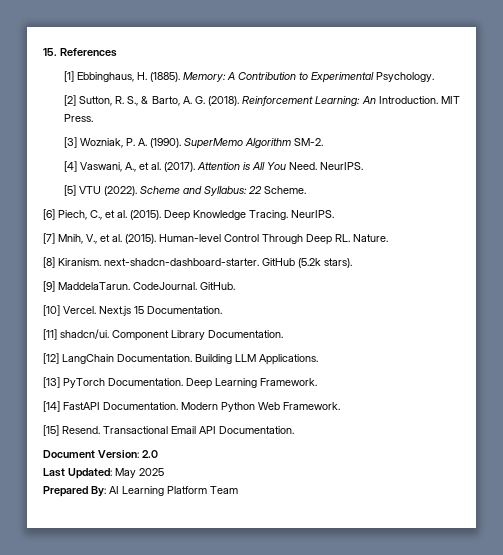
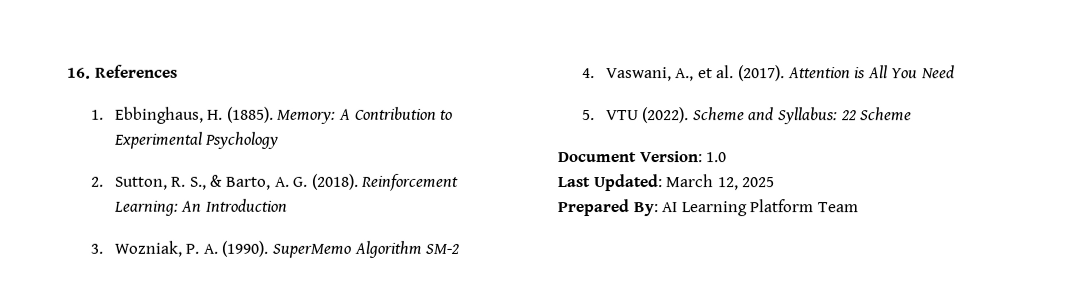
- 15. References
+ 16. References
- [1] Ebbinghaus, H. (1885).
+ 1. Ebbinghaus, H. (1885).
- Memory: A Contribution to Experimental Psychology.
- [2] Sutton, R. S., & Barto, A. G. (2018).
+ Memory: A Contribution to Experimental Psychology
+ 2. Sutton, R. S., & Barto, A. G. (2018).
- Reinforcement Learning: An Introduction. MIT Press.
- [3] Wozniak, P. A. (1990).
+ Reinforcement Learning: An Introduction
+ 3. Wozniak, P. A. (1990).
- SuperMemo Algorithm SM-2.
- [4] Vaswani, A., et al. (2017).
+ SuperMemo Algorithm SM-2
+ 4. Vaswani, A., et al. (2017).
- Attention is All You Need. NeurIPS.
- [5] VTU (2022).
+ Attention is All You Need
+ 5. VTU (2022).
- Scheme and Syllabus: 22 Scheme.
- [6] Piech, C., et al. (2015). Deep Knowledge Tracing. NeurIPS.
- [7] Mnih, V., et al. (2015). Human-level Control Through Deep RL. Nature.
- [8] Kiranism. next-shadcn-dashboard-starter. GitHub (5.2k stars).
- [9] MaddelaTarun. CodeJournal. GitHub.
- [10] Vercel. Next.js 15 Documentation.
- [11] shadcn/ui. Component Library Documentation.
- [12] LangChain Documentation. Building LLM Applications.
- [13] PyTorch Documentation. Deep Learning Framework.
- [14] FastAPI Documentation. Modern Python Web Framework.
- [15] Resend. Transactional Email API Documentation.
+ Scheme and Syllabus: 22 Scheme
- Document Version: 2.0
+ Document Version: 1.0
- Last Updated: May 2025
+ Last Updated: March 12, 2025

